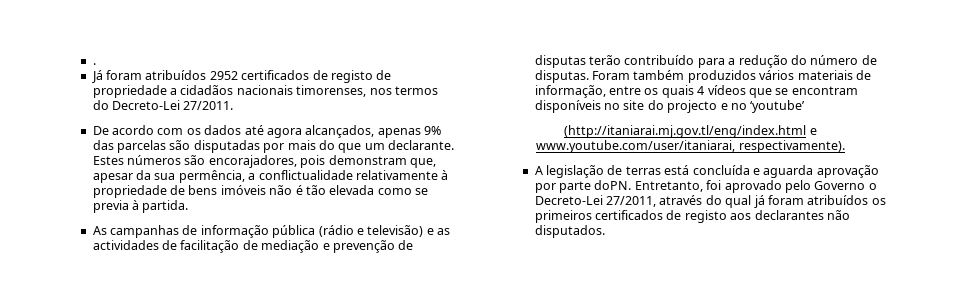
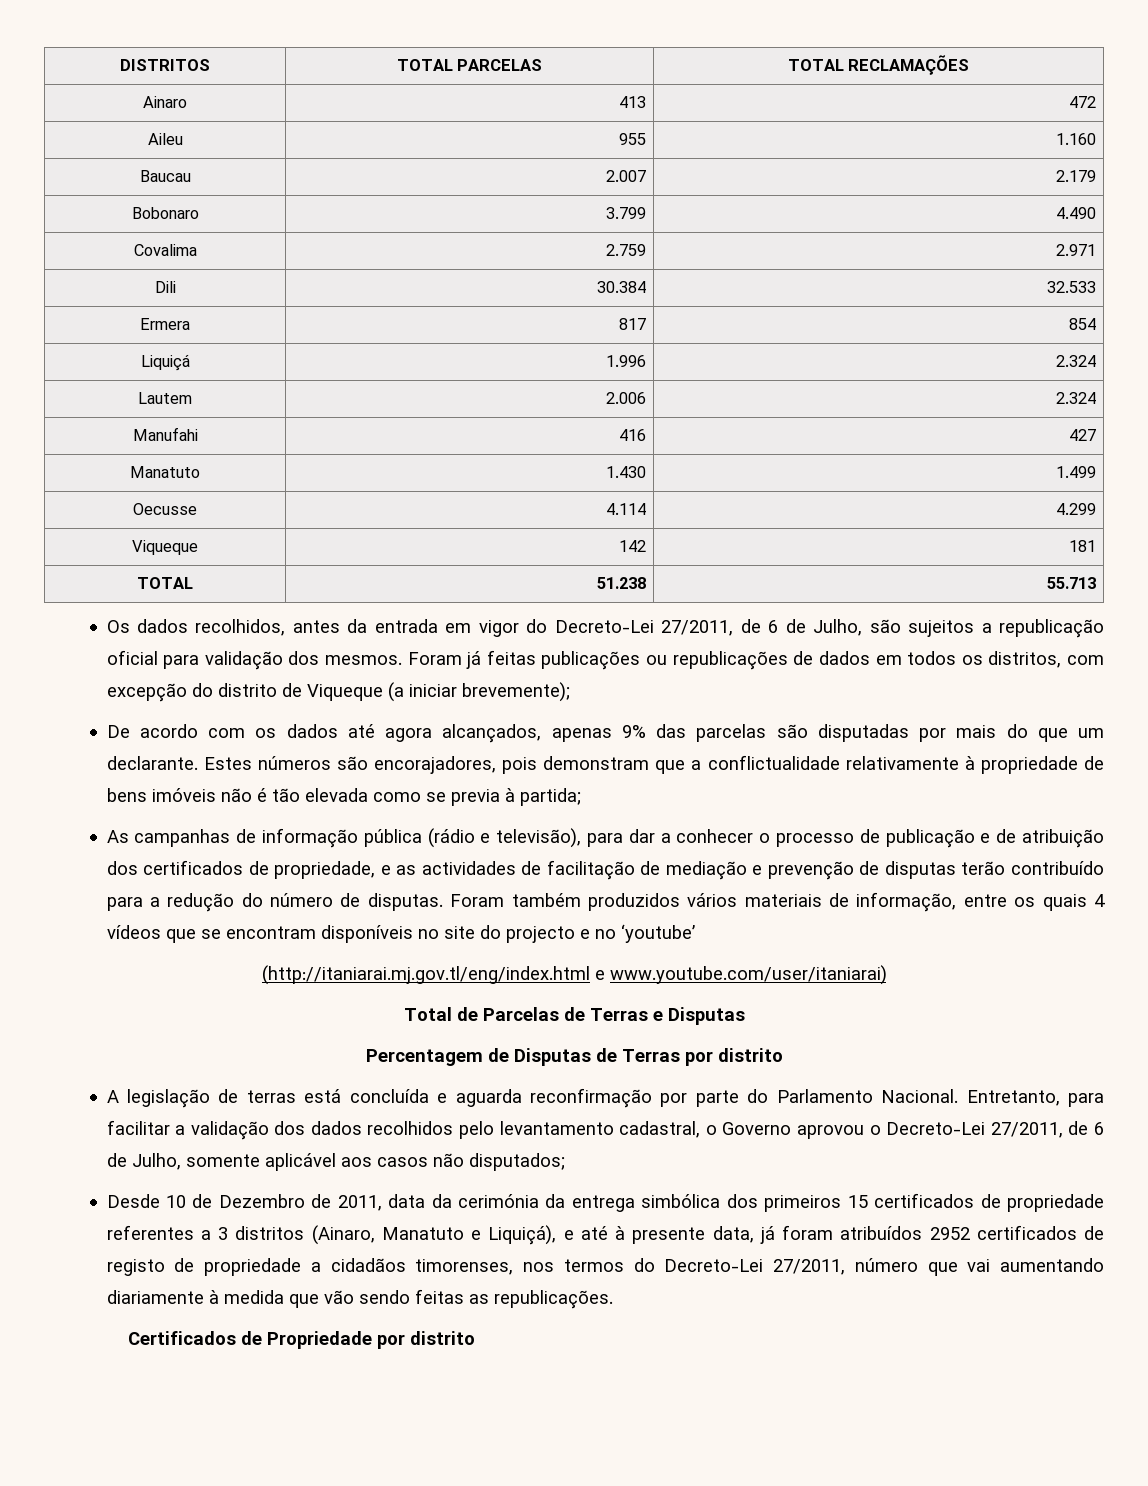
- .
- Já foram atribuídos 2952 certificados de registo de propriedade a cidadãos nacionais timorenses, nos termos do Decreto-Lei 27/2011.
+ DISTRITOS | TOTAL PARCELAS | TOTAL RECLAMAÇÕES
+ Ainaro | 413 | 472
+ Aileu | 955 | 1.160
+ Baucau | 2.007 | 2.179
+ Bobonaro | 3.799 | 4.490
+ Covalima | 2.759 | 2.971
+ Dili | 30.384 | 32.533
+ Ermera | 817 | 854
+ Liquiçá | 1.996 | 2.324
+ Lautem | 2.006 | 2.324
+ Manufahi | 416 | 427
+ Manatuto | 1.430 | 1.499
+ Oecusse | 4.114 | 4.299
+ Viqueque | 142 | 181
+ TOTAL | 51.238 | 55.713
+ Os dados recolhidos, antes da entrada em vigor do Decreto-Lei 27/2011, de 6 de Julho, são sujeitos a republicação oficial para validação dos mesmos. Foram já feitas publicações ou republicações de dados em todos os distritos, com excepção do distrito de Viqueque (a iniciar brevemente);
- Estes números são encorajadores, pois demonstram que, apesar da sua permência, a conflictualidade relativamente à propriedade de bens imóveis não é tão elevada como se previa à partida.
+ Estes números são encorajadores, pois demonstram que a conflictualidade relativamente à propriedade de bens imóveis não é tão elevada como se previa à partida;
- As campanhas de informação pública (rádio e televisão) e as actividades de facilitação de mediação e prevenção de disputas terão contribuído para a redução do número de disputas.
+ As campanhas de informação pública (rádio e televisão), para dar a conhecer o processo de publicação e de atribuição dos certificados de propriedade, e as actividades de facilitação de mediação e prevenção de disputas terão contribuído para a redução do número de disputas.
- (http://itaniarai.mj.gov.tl/eng/index.html e www.youtube.com/user/itaniarai, respectivamente).
+ (http://itaniarai.mj.gov.tl/eng/index.html e www.youtube.com/user/itaniarai)
+ Total de Parcelas de Terras e Disputas
+ Percentagem de Disputas de Terras por distrito
- A legislação de terras está concluída e aguarda aprovação por parte doPN. Entretanto, foi aprovado pelo Governo o Decreto-Lei 27/2011, através do qual já foram atribuídos os primeiros certificados de registo aos declarantes não disputados.
+ A legislação de terras está concluída e aguarda reconfirmação por parte do Parlamento Nacional. Entretanto, para facilitar a validação dos dados recolhidos pelo levantamento cadastral, o Governo aprovou o Decreto-Lei 27/2011, de 6 de Julho, somente aplicável aos casos não disputados;
+ Desde 10 de Dezembro de 2011, data da cerimónia da entrega simbólica dos primeiros 15 certificados de propriedade referentes a 3 distritos (Ainaro, Manatuto e Liquiçá), e até à presente data, já foram atribuídos 2952 certificados de registo de propriedade a cidadãos timorenses, nos termos do Decreto-Lei 27/2011, número que vai aumentando diariamente à medida que vão sendo feitas as republicações.
+ Certificados de Propriedade por distrito

